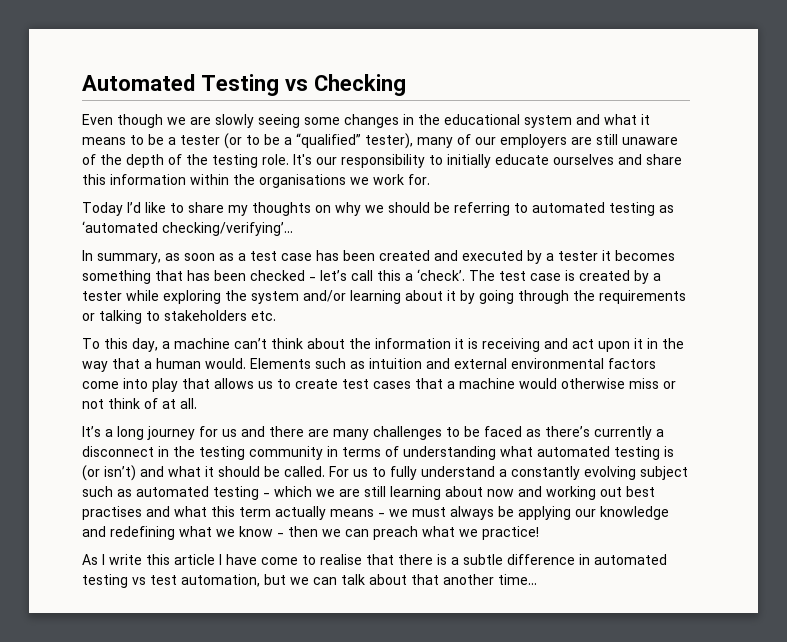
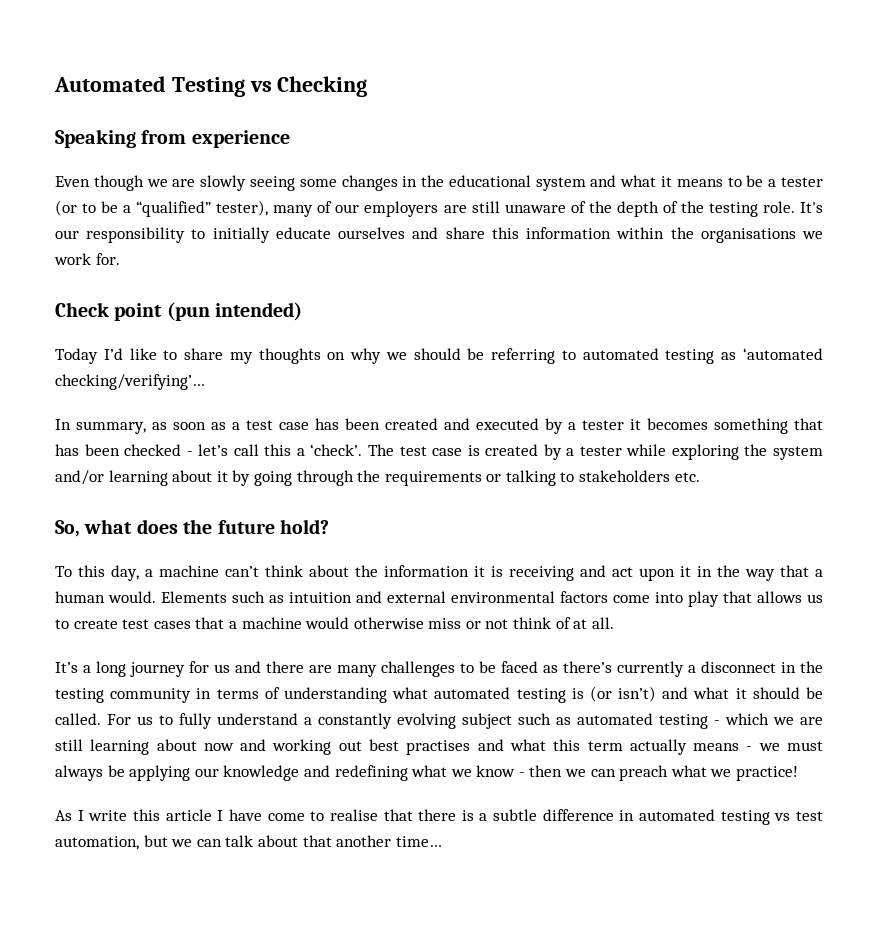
+ Speaking from experience
+ Check point (pun intended)
+ So, what does the future hold?

